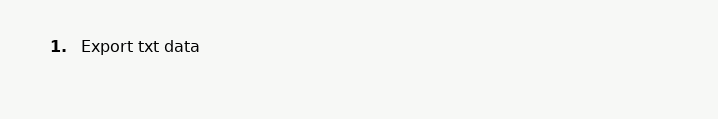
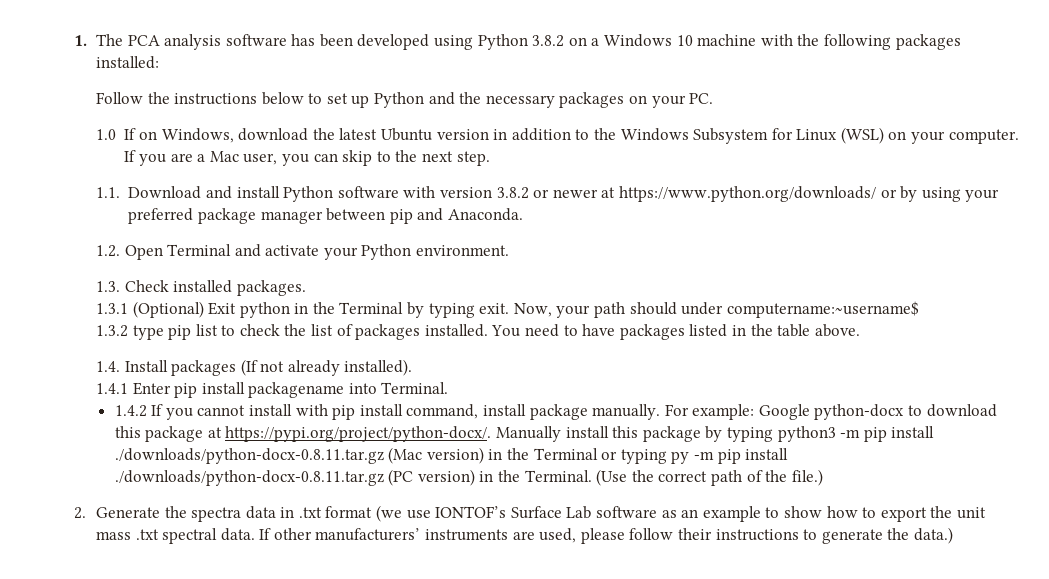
- 1. Export txt data
+ 1. The PCA analysis software has been developed using Python 3.8.2 on a Windows 10 machine with the following packages installed:
+ Follow the instructions below to set up Python and the necessary packages on your PC.
+ 1.0 If on Windows, download the latest Ubuntu version in addition to the Windows Subsystem for Linux (WSL) on your computer. If you are a Mac user, you can skip to the next step.
+ 1.1. Download and install Python software with version 3.8.2 or newer at https://www.python.org/downloads/ or by using your preferred package manager between pip and Anaconda.
+ 1.2. Open Terminal and activate your Python environment.
+ 1.3. Check installed packages.
+ 1.3.1 (Optional) Exit python in the Terminal by typing exit. Now, your path should under computername:~username$
+ 1.3.2 type pip list to check the list of packages installed. You need to have packages listed in the table above.
+ 1.4. Install packages (If not already installed).
+ 1.4.1 Enter pip install packagename into Terminal.
+ 1.4.2 If you cannot install with pip install command, install package manually. For example: Google python-docx to download this package at https://pypi.org/project/python-docx/. Manually install this package by typing python3 -m pip install ./downloads/python-docx-0.8.11.tar.gz (Mac version) in the Terminal or typing py -m pip install ./downloads/python-docx-0.8.11.tar.gz (PC version) in the Terminal. (Use the correct path of the file.)
+ 2. Generate the spectra data in .txt format (we use IONTOF’s Surface Lab software as an example to show how to export the unit mass .txt spectral data. If other manufacturers’ instruments are used, please follow their instructions to generate the data.)

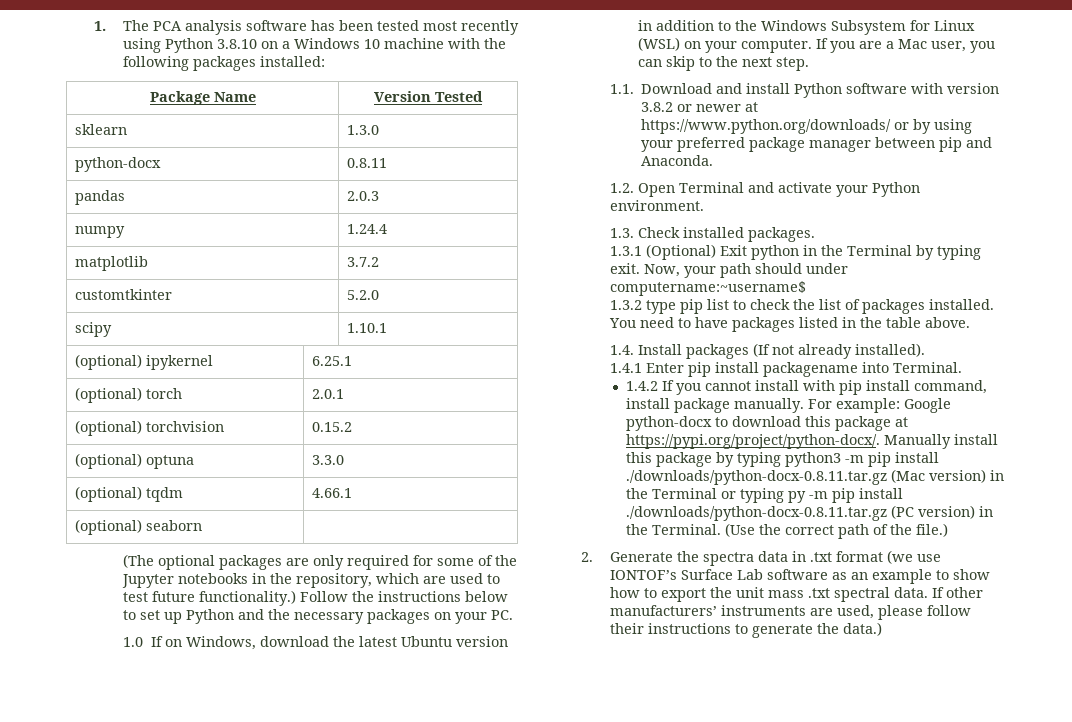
- 1. The PCA analysis software has been developed using Python 3.8.2 on a Windows 10 machine with the following packages installed:
+ 1. The PCA analysis software has been tested most recently using Python 3.8.10 on a Windows 10 machine with the following packages installed:
+ Package Name | Version Tested
+ sklearn | 1.3.0
+ python-docx | 0.8.11
+ pandas | 2.0.3
+ numpy | 1.24.4
+ matplotlib | 3.7.2
+ customtkinter | 5.2.0
+ scipy | 1.10.1
+ (optional) ipykernel | 6.25.1
+ (optional) torch | 2.0.1
+ (optional) torchvision | 0.15.2
+ (optional) optuna | 3.3.0
+ (optional) tqdm | 4.66.1
+ (optional) seaborn |
+ (The optional packages are only required for some of the Jupyter notebooks in the repository, which are used to test future functionality.)

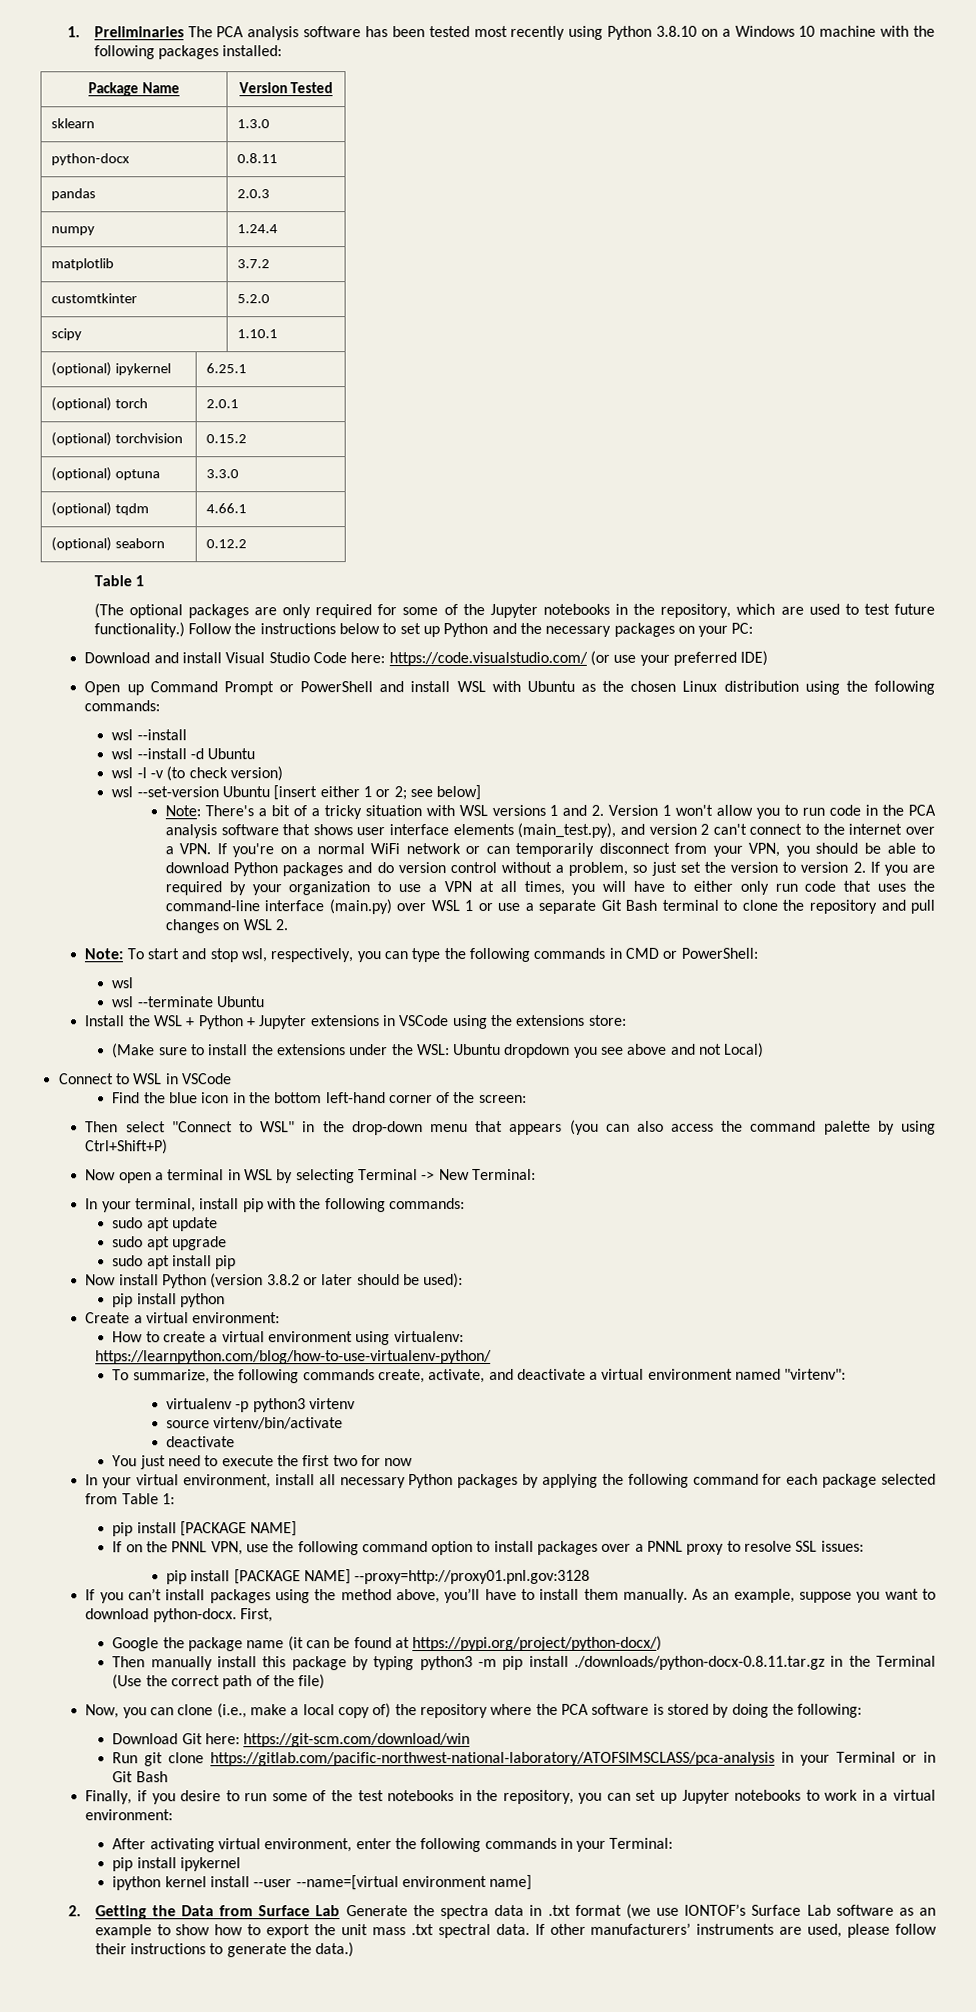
- 1. The PCA analysis software has been tested most recently using Python 3.8.10 on a Windows 10 machine with the following packages installed:
+ 1. Preliminaries The PCA analysis software has been tested most recently using Python 3.8.10 on a Windows 10 machine with the following packages installed:
- (optional) seaborn |
+ (optional) seaborn | 0.12.2
+ Table 1
- Follow the instructions below to set up Python and the necessary packages on your PC.
- 1.0 If on Windows, download the latest Ubuntu version in addition to the Windows Subsystem for Linux (WSL) on your computer. If you are a Mac user, you can skip to the next step.
- 1.1. Download and install Python software with version 3.8.2 or newer at https://www.python.org/downloads/ or by using your preferred package manager between pip and Anaconda.
- 1.2. Open Terminal and activate your Python environment.
- 1.3. Check installed packages.
- 1.3.1 (Optional) Exit python in the Terminal by typing exit. Now, your path should under computername:~username$
- 1.3.2 type pip list to check the list of packages installed. You need to have packages listed in the table above.
- 1.4. Install packages (If not already installed).
- 1.4.1 Enter pip install packagename into Terminal.
- 1.4.2 If you cannot install with pip install command, install package manually. For example: Google python-docx to download this package at https://pypi.org/project/python-docx/. Manually install this package by typing python3 -m pip install ./downloads/python-docx-0.8.11.tar.gz (Mac version) in the Terminal or typing py -m pip install ./downloads/python-docx-0.8.11.tar.gz (PC version) in the Terminal. (Use the correct path of the file.)
- 2. Generate the spectra data in .txt format (we use IONTOF’s Surface Lab software as an example to show how to export the unit mass .txt spectral data.
+ Follow the instructions below to set up Python and the necessary packages on your PC:
+ Download and install Visual Studio Code here: https://code.visualstudio.com/ (or use your preferred IDE)
+ Open up Command Prompt or PowerShell and install WSL with Ubuntu as the chosen Linux distribution using the following commands:
+ wsl --install
+ wsl --install -d Ubuntu
+ wsl -l -v (to check version)
+ wsl --set-version Ubuntu [insert either 1 or 2; see below]
+ Note: There's a bit of a tricky situation with WSL versions 1 and 2. Version 1 won't allow you to run code in the PCA analysis software that shows user interface elements (main_test.py), and version 2 can't connect to the internet over a VPN. If you're on a normal WiFi network or can temporarily disconnect from your VPN, you should be able to download Python packages and do version control without a problem, so just set the version to version 2. If you are required by your organization to use a VPN at all times, you will have to either only run code that uses the command-line interface (main.py) over WSL 1 or use a separate Git Bash terminal to clone the repository and pull changes on WSL 2.
+ Note: To start and stop wsl, respectively, you can type the following commands in CMD or PowerShell:
+ wsl
+ wsl --terminate Ubuntu
+ Install the WSL + Python + Jupyter extensions in VSCode using the extensions store:
+ (Make sure to install the extensions under the WSL: Ubuntu dropdown you see above and not Local)
+ Connect to WSL in VSCode
+ Find the blue icon in the bottom left-hand corner of the screen:
+ Then select "Connect to WSL" in the drop-down menu that appears (you can also access the command palette by using Ctrl+Shift+P)
+ Now open a terminal in WSL by selecting Terminal -> New Terminal:
+ In your terminal, install pip with the following commands:
+ sudo apt update
+ sudo apt upgrade
+ sudo apt install pip
+ Now install Python (version 3.8.2 or later should be used):
+ pip install python
+ Create a virtual environment:
+ How to create a virtual environment using virtualenv:
+ https://learnpython.com/blog/how-to-use-virtualenv-python/
+ To summarize, the following commands create, activate, and deactivate a virtual environment named "virtenv":
+ virtualenv -p python3 virtenv
+ source virtenv/bin/activate
+ deactivate
+ You just need to execute the first two for now
+ In your virtual environment, install all necessary Python packages by applying the following command for each package selected from Table 1:
+ pip install [PACKAGE NAME]
+ If on the PNNL VPN, use the following command option to install packages over a PNNL proxy to resolve SSL issues:
+ pip install [PACKAGE NAME] --proxy=http://proxy01.pnl.gov:3128
+ If you can’t install packages using the method above, you’ll have to install them manually. As an example, suppose you want to download python-docx. First,
+ Google the package name (it can be found at https://pypi.org/project/python-docx/)
+ Then manually install this package by typing python3 -m pip install ./downloads/python-docx-0.8.11.tar.gz in the Terminal (Use the correct path of the file)
+ Now, you can clone (i.e., make a local copy of) the repository where the PCA software is stored by doing the following:
+ Download Git here: https://git-scm.com/download/win
+ Run git clone https://gitlab.com/pacific-northwest-national-laboratory/ATOFSIMSCLASS/pca-analysis in your Terminal or in Git Bash
+ Finally, if you desire to run some of the test notebooks in the repository, you can set up Jupyter notebooks to work in a virtual environment:
+ After activating virtual environment, enter the following commands in your Terminal:
+ pip install ipykernel
+ ipython kernel install --user --name=[virtual environment name]
+ 2. Getting the Data from Surface Lab Generate the spectra data in .txt format (we use IONTOF’s Surface Lab software as an example to show how to export the unit mass .txt spectral data.

